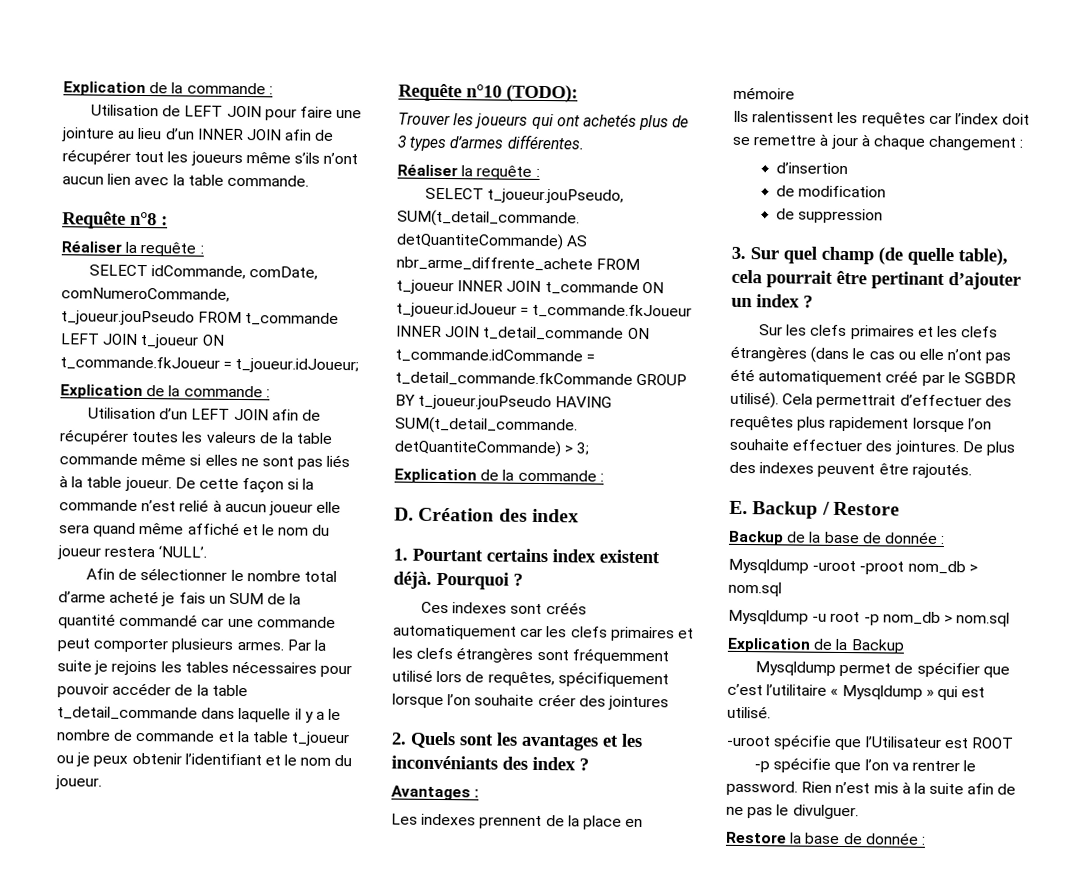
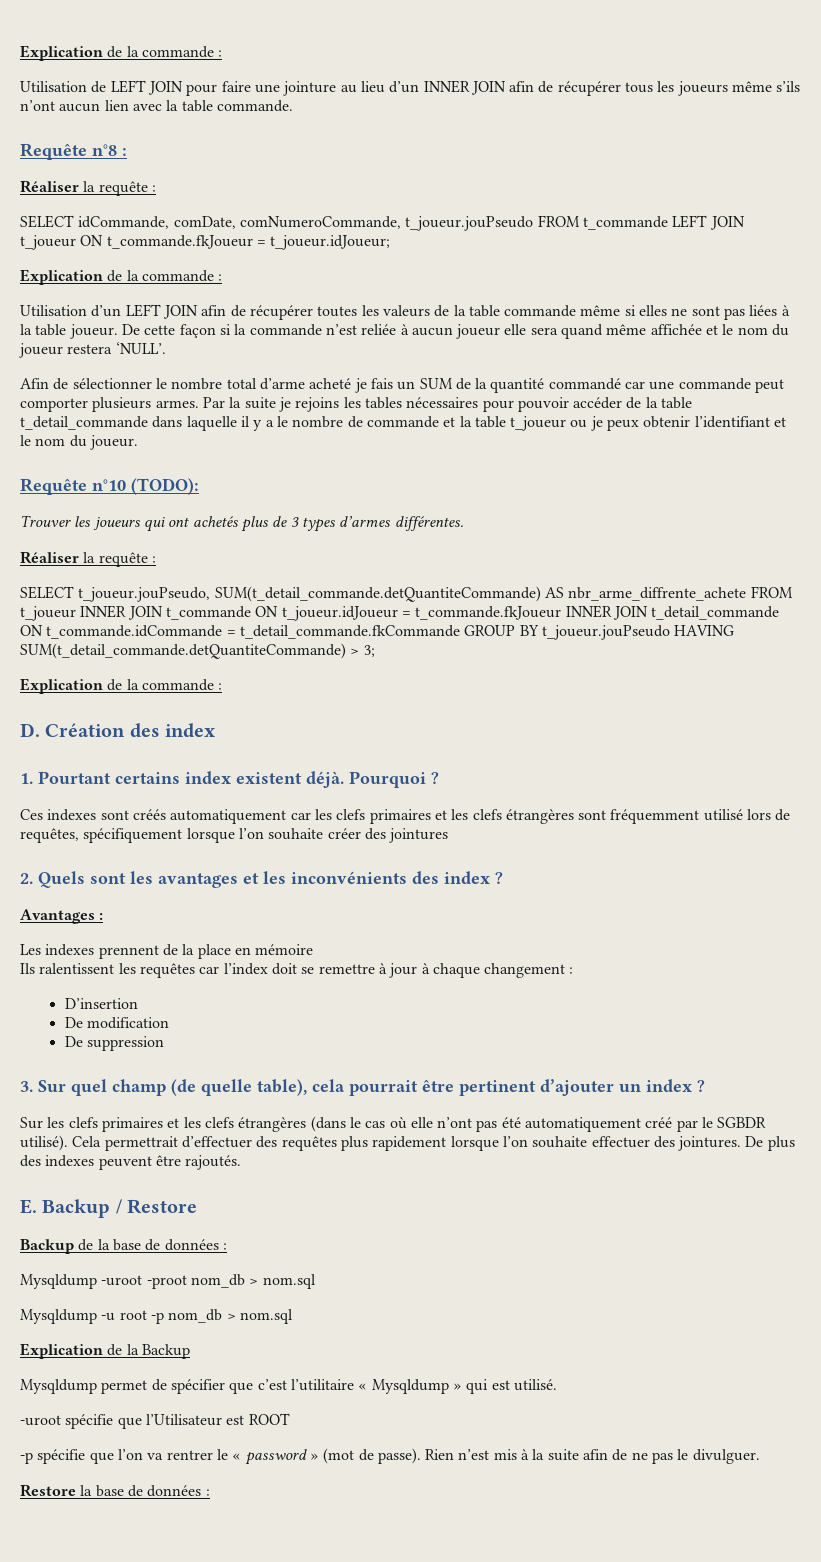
- Utilisation de LEFT JOIN pour faire une jointure au lieu d’un INNER JOIN afin de récupérer tout les joueurs même s’ils n’ont aucun lien avec la table commande.
+ Utilisation de LEFT JOIN pour faire une jointure au lieu d’un INNER JOIN afin de récupérer tous les joueurs même s’ils n’ont aucun lien avec la table commande.
- Utilisation d’un LEFT JOIN afin de récupérer toutes les valeurs de la table commande même si elles ne sont pas liés à la table joueur.
+ Utilisation d’un LEFT JOIN afin de récupérer toutes les valeurs de la table commande même si elles ne sont pas liées à la table joueur.
- De cette façon si la commande n’est relié à aucun joueur elle sera quand même affiché et le nom du joueur restera ‘NULL’.
+ De cette façon si la commande n’est reliée à aucun joueur elle sera quand même affichée et le nom du joueur restera ‘NULL’.
- 2. Quels sont les avantages et les inconvéniants des index ?
+ 2. Quels sont les avantages et les inconvénients des index ?
- d’insertion
- de modification
+ D’insertion
+ De modification
- de suppression
+ De suppression
- 3. Sur quel champ (de quelle table), cela pourrait être pertinant d’ajouter un index ?
+ 3. Sur quel champ (de quelle table), cela pourrait être pertinent d’ajouter un index ?
- Sur les clefs primaires et les clefs étrangères (dans le cas ou elle n’ont pas été automatiquement créé par le SGBDR utilisé).
+ Sur les clefs primaires et les clefs étrangères (dans le cas où elle n’ont pas été automatiquement créé par le SGBDR utilisé).
- Backup de la base de donnée :
+ Backup de la base de données :
- -p spécifie que l’on va rentrer le password.
+ -p spécifie que l’on va rentrer le « password » (mot de passe).
- Restore la base de donnée :
+ Restore la base de données :

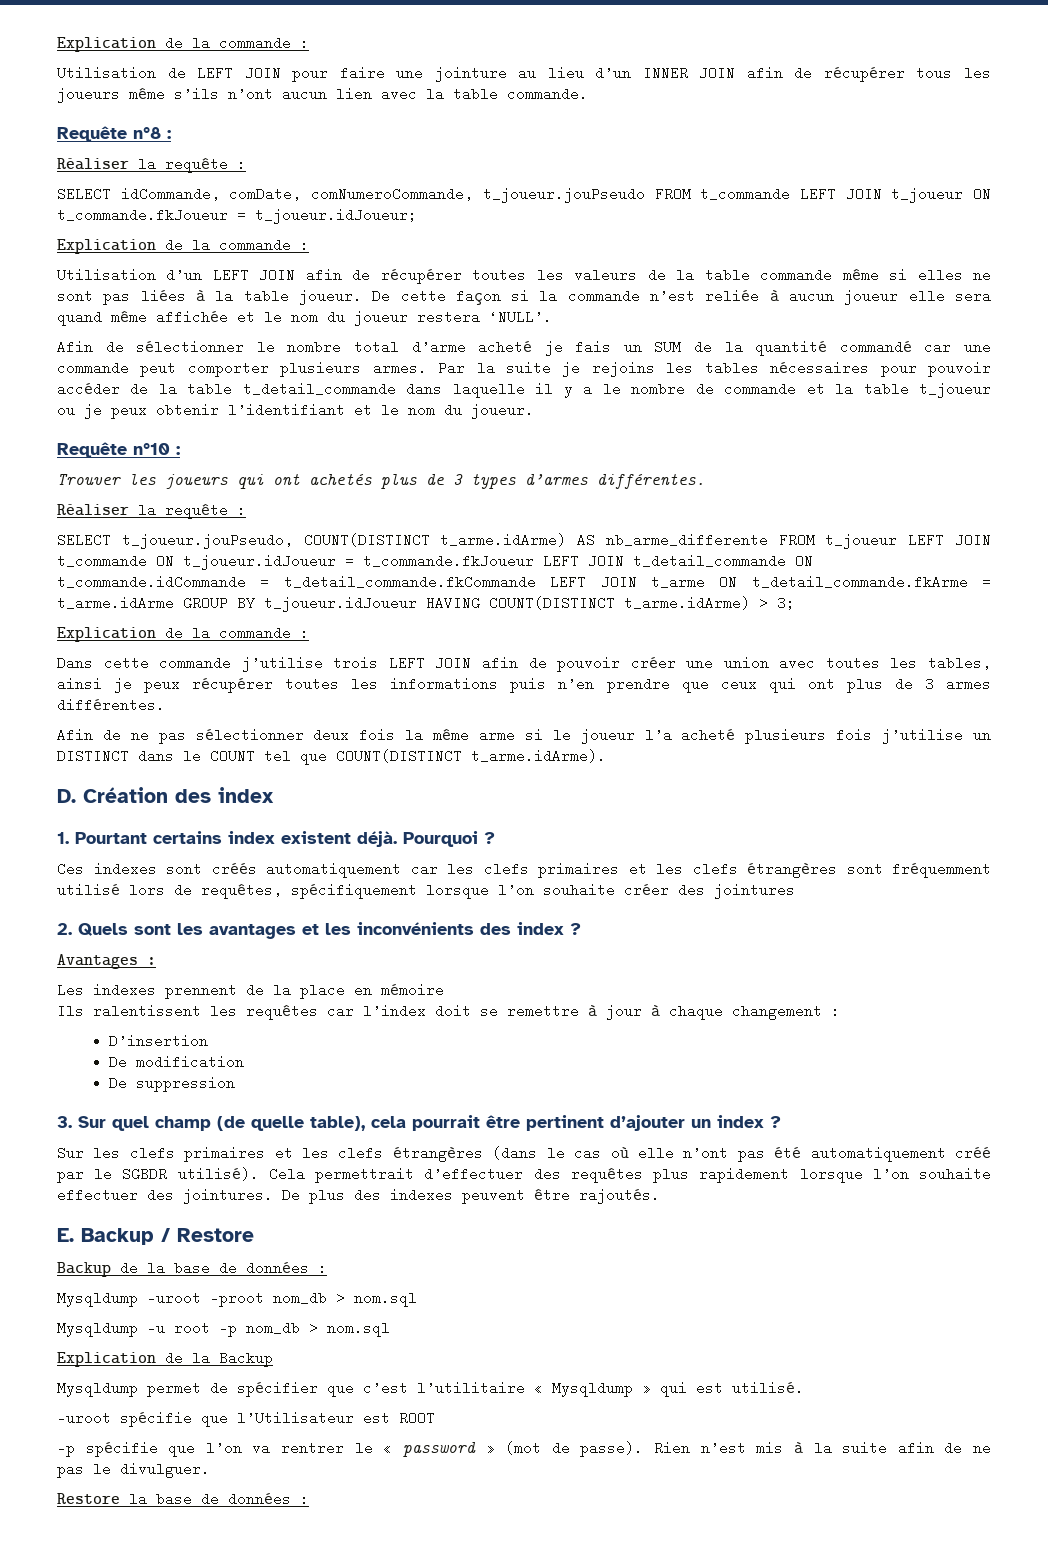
- Requête n°10 (TODO):
+ Requête n°10 :
- SELECT t_joueur.jouPseudo, SUM(t_detail_commande.detQuantiteCommande) AS nbr_arme_diffrente_achete FROM t_joueur INNER JOIN t_commande ON t_joueur.idJoueur = t_commande.fkJoueur INNER JOIN t_detail_commande ON t_commande.idCommande = t_detail_commande.fkCommande GROUP BY t_joueur.jouPseudo HAVING SUM(t_detail_commande.detQuantiteCommande) > 3;
+ SELECT t_joueur.jouPseudo, COUNT(DISTINCT t_arme.idArme) AS nb_arme_differente FROM t_joueur LEFT JOIN t_commande ON t_joueur.idJoueur = t_commande.fkJoueur LEFT JOIN t_detail_commande ON t_commande.idCommande = t_detail_commande.fkCommande LEFT JOIN t_arme ON t_detail_commande.fkArme = t_arme.idArme GROUP BY t_joueur.idJoueur HAVING COUNT(DISTINCT t_arme.idArme) > 3;
+ Dans cette commande j’utilise trois LEFT JOIN afin de pouvoir créer une union avec toutes les tables, ainsi je peux récupérer toutes les informations puis n’en prendre que ceux qui ont plus de 3 armes différentes.
+ Afin de ne pas sélectionner deux fois la même arme si le joueur l’a acheté plusieurs fois j’utilise un DISTINCT dans le COUNT tel que COUNT(DISTINCT t_arme.idArme).

